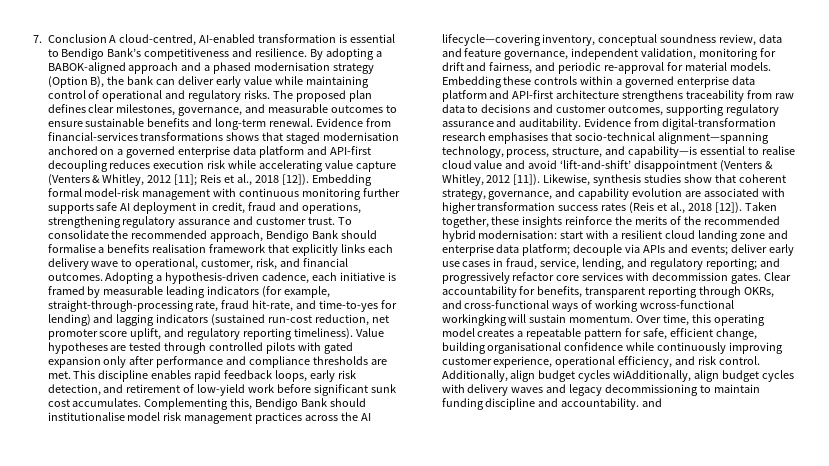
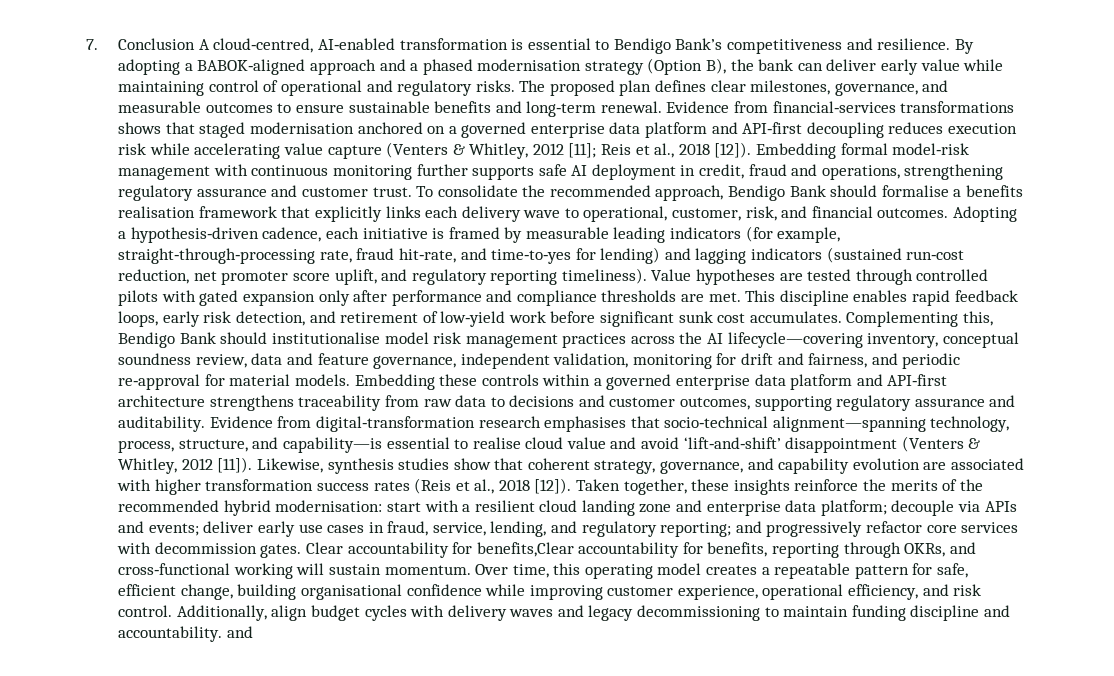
- Clear accountability for benefits, transparent reporting through OKRs, and cross‑functional ways of working wcross‑functional workingking will sustain momentum.
+ Clear accountability for benefits,Clear accountability for benefits, reporting through OKRs, and cross‑functional working will sustain momentum.
- Over time, this operating model creates a repeatable pattern for safe, efficient change, building organisational confidence while continuously improving customer experience, operational efficiency, and risk control.
+ Over time, this operating model creates a repeatable pattern for safe, efficient change, building organisational confidence while improving customer experience, operational efficiency, and risk control.
- Additionally, align budget cycles wiAdditionally, align budget cycles with delivery waves and legacy decommissioning to maintain funding discipline and accountability. and
+ Additionally, align budget cycles with delivery waves and legacy decommissioning to maintain funding discipline and accountability. and

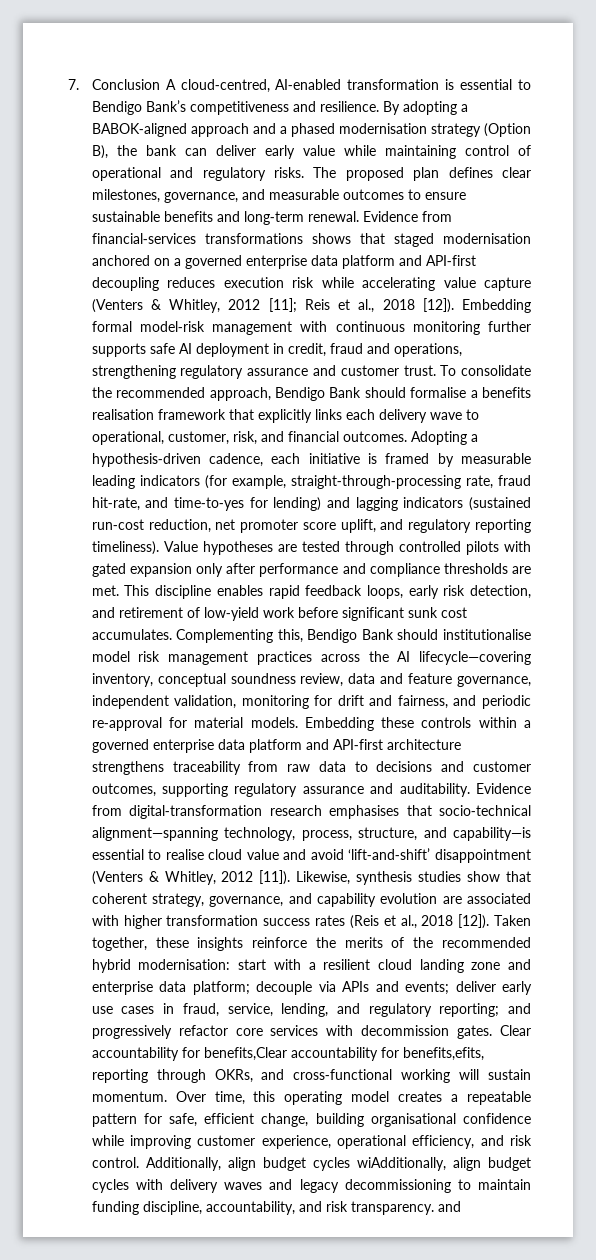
- Clear accountability for benefits,Clear accountability for benefits, reporting through OKRs, and cross‑functional working will sustain momentum.
+ Clear accountability for benefits,Clear accountability for benefits,efits, reporting through OKRs, and cross‑functional working will sustain momentum.
- Additionally, align budget cycles with delivery waves and legacy decommissioning to maintain funding discipline and accountability. and
+ Additionally, align budget cycles wiAdditionally, align budget cycles with delivery waves and legacy decommissioning to maintain funding discipline, accountability, and risk transparency. and

